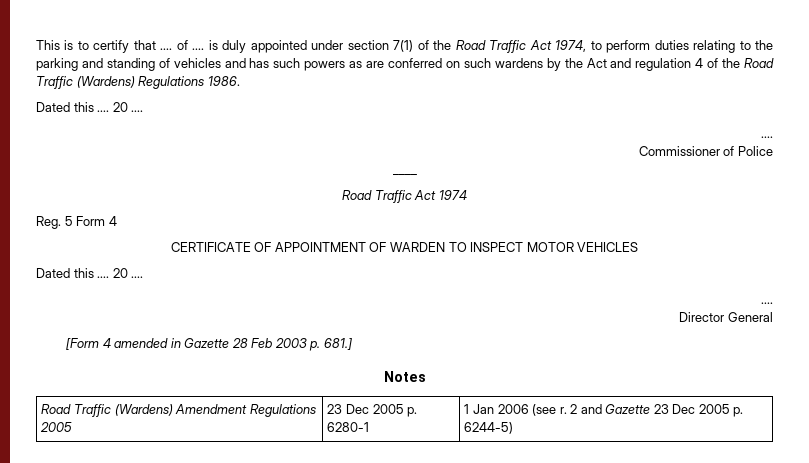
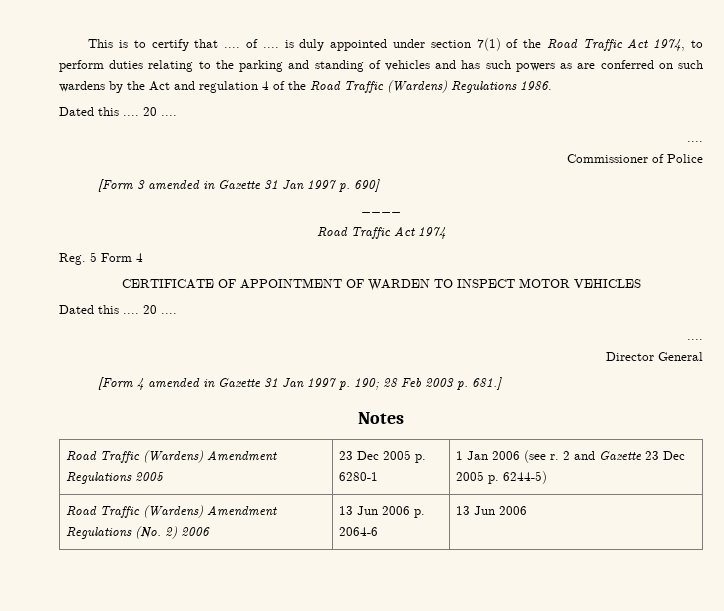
+ [Form 3 amended in Gazette 31 Jan 1997 p. 690]
- [Form 4 amended in Gazette 28 Feb 2003 p. 681.]
+ [Form 4 amended in Gazette 31 Jan 1997 p. 190; 28 Feb 2003 p. 681.]
+ Road Traffic (Wardens) Amendment Regulations (No. 2) 2006 | 13 Jun 2006 p. 2064-6 | 13 Jun 2006

